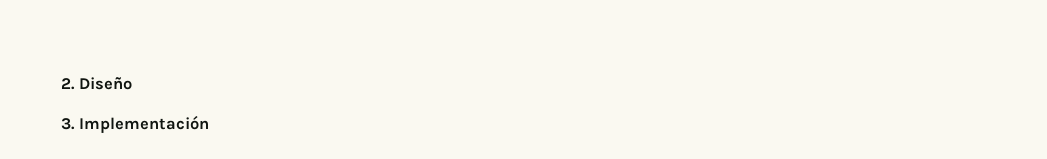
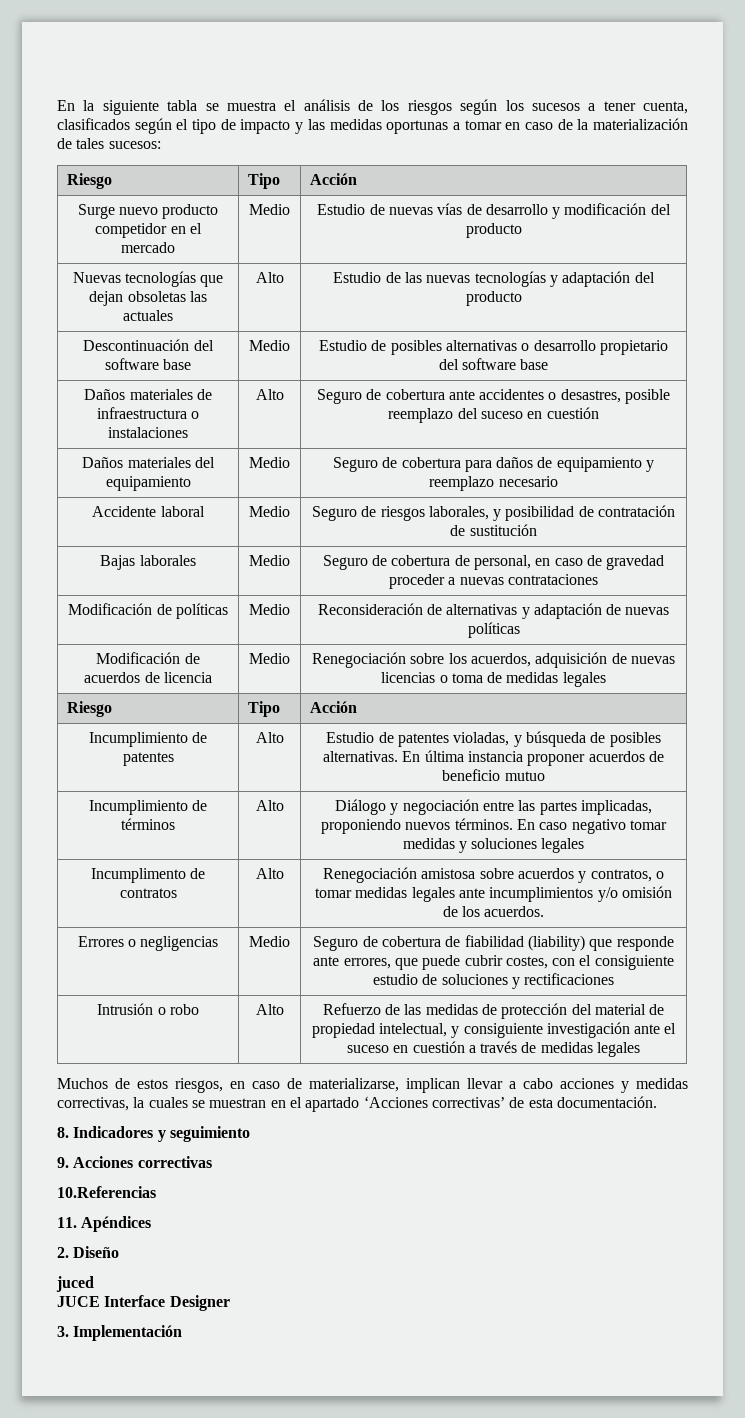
+ En la siguiente tabla se muestra el análisis de los riesgos según los sucesos a tener cuenta, clasificados según el tipo de impacto y las medidas oportunas a tomar en caso de la materialización de tales sucesos:
+ Riesgo | Tipo | Acción
+ Surge nuevo producto competidor en el mercado | Medio | Estudio de nuevas vías de desarrollo y modificación del producto
+ Nuevas tecnologías que dejan obsoletas las actuales | Alto | Estudio de las nuevas tecnologías y adaptación del producto
+ Descontinuación del software base | Medio | Estudio de posibles alternativas o desarrollo propietario del software base
+ Daños materiales de infraestructura o instalaciones | Alto | Seguro de cobertura ante accidentes o desastres, posible reemplazo del suceso en cuestión
+ Daños materiales del equipamiento | Medio | Seguro de cobertura para daños de equipamiento y reemplazo necesario
+ Accidente laboral | Medio | Seguro de riesgos laborales, y posibilidad de contratación de sustitución
+ Bajas laborales | Medio | Seguro de cobertura de personal, en caso de gravedad proceder a nuevas contrataciones
+ Modificación de políticas | Medio | Reconsideración de alternativas y adaptación de nuevas políticas
+ Modificación de acuerdos de licencia | Medio | Renegociación sobre los acuerdos, adquisición de nuevas licencias o toma de medidas legales
+ Riesgo | Tipo | Acción
+ Incumplimiento de patentes | Alto | Estudio de patentes violadas, y búsqueda de posibles alternativas. En última instancia proponer acuerdos de beneficio mutuo
+ Incumplimiento de términos | Alto | Diálogo y negociación entre las partes implicadas, proponiendo nuevos términos. En caso negativo tomar medidas y soluciones legales
+ Incumplimento de contratos | Alto | Renegociación amistosa sobre acuerdos y contratos, o tomar medidas legales ante incumplimientos y/o omisión de los acuerdos.
+ Errores o negligencias | Medio | Seguro de cobertura de fiabilidad (liability) que responde ante errores, que puede cubrir costes, con el consiguiente estudio de soluciones y rectificaciones
+ Intrusión o robo | Alto | Refuerzo de las medidas de protección del material de propiedad intelectual, y consiguiente investigación ante el suceso en cuestión a través de medidas legales
+ Muchos de estos riesgos, en caso de materializarse, implican llevar a cabo acciones y medidas correctivas, la cuales se muestran en el apartado ‘Acciones correctivas’ de esta documentación.
+ 8. Indicadores y seguimiento
+ 9. Acciones correctivas
+ 10.Referencias
+ 11. Apéndices
  2. Diseño
+ juced
+ JUCE Interface Designer

